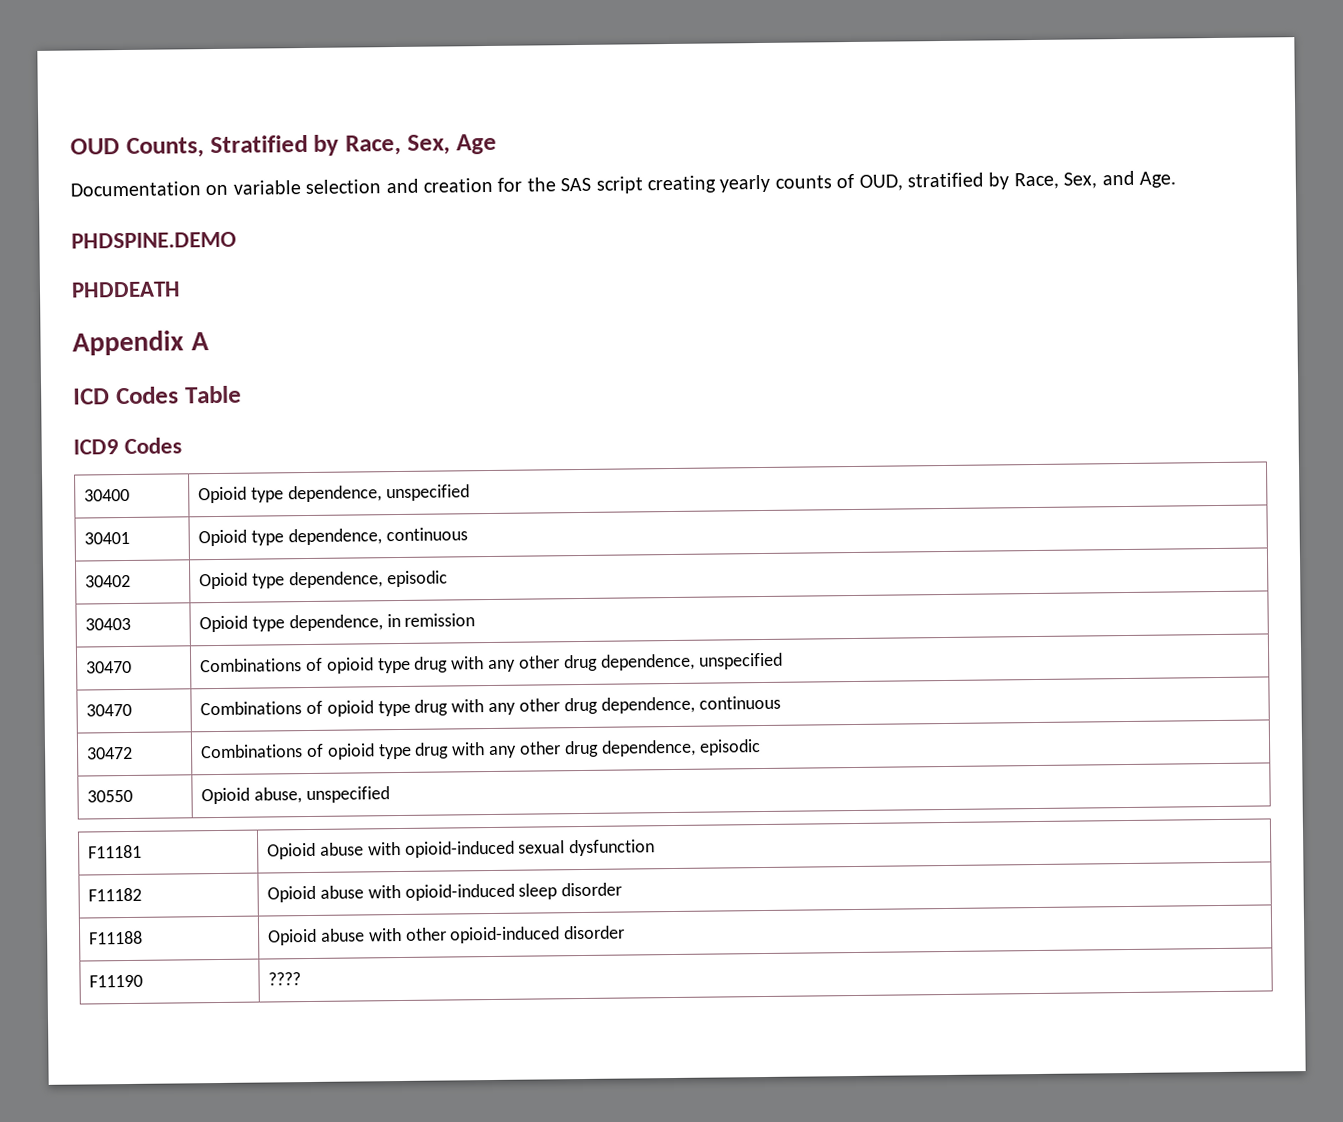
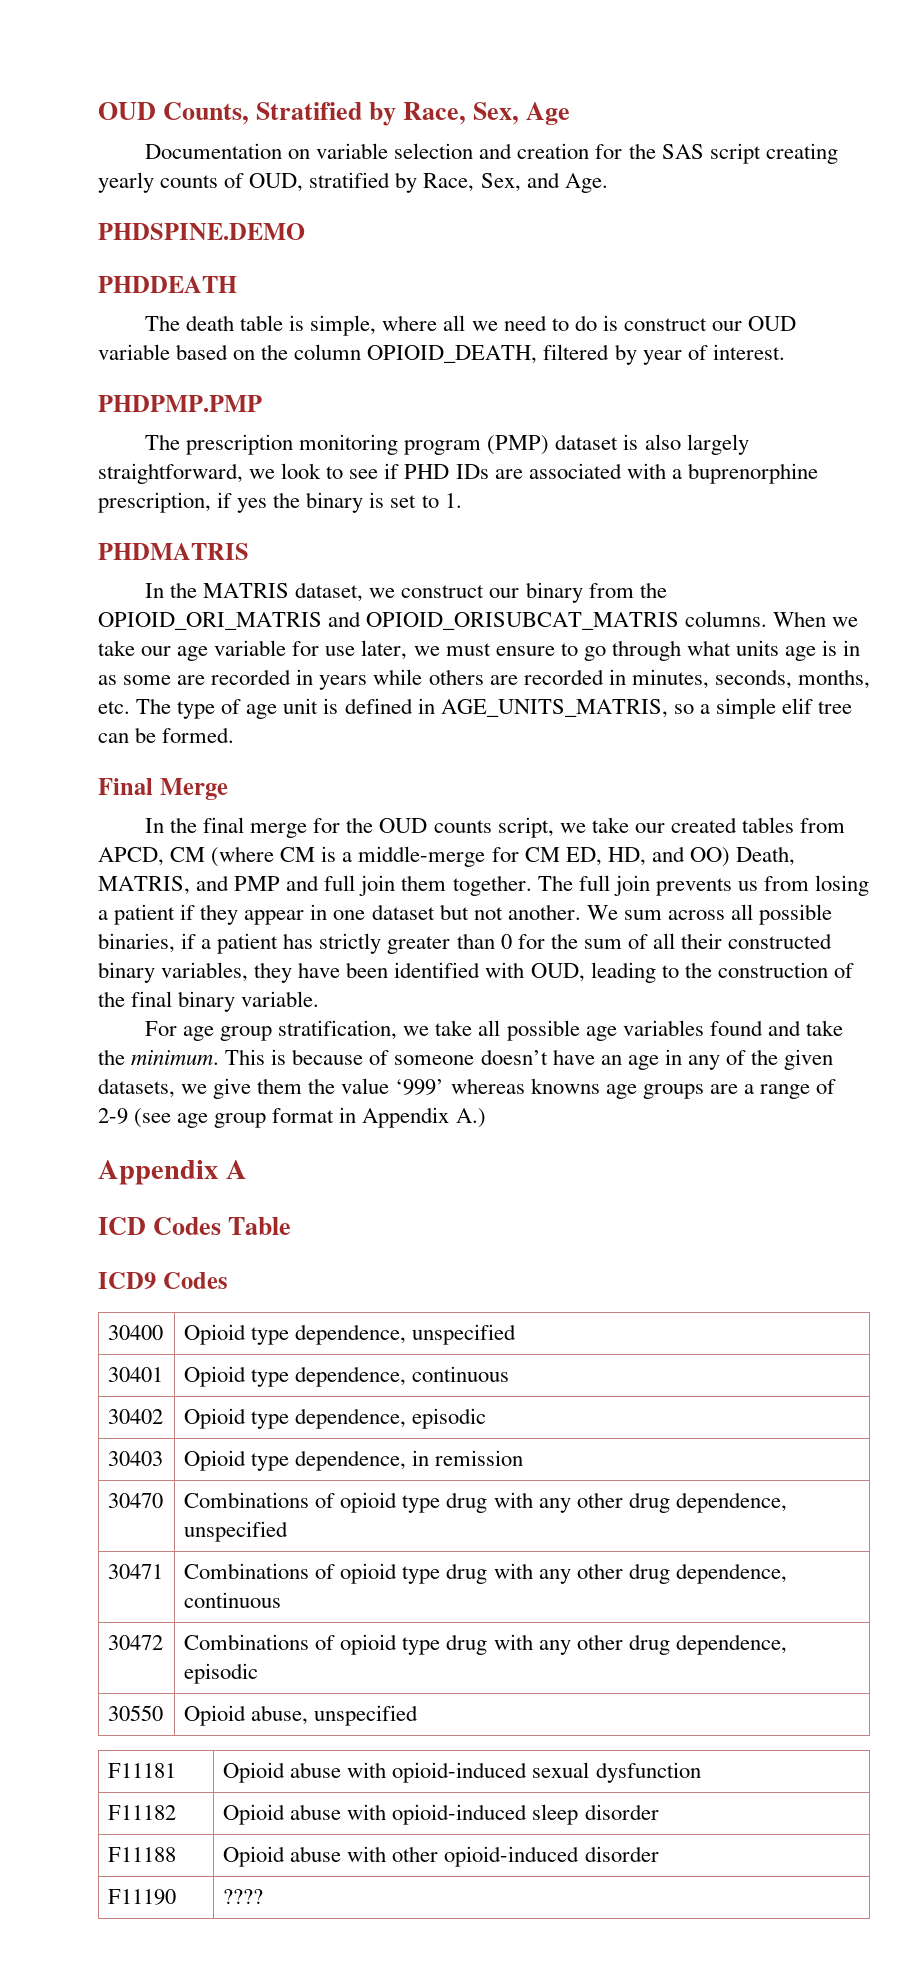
+ The death table is simple, where all we need to do is construct our OUD variable based on the column OPIOID_DEATH, filtered by year of interest.
+ PHDPMP.PMP
+ The prescription monitoring program (PMP) dataset is also largely straightforward, we look to see if PHD IDs are associated with a buprenorphine prescription, if yes the binary is set to 1.
+ PHDMATRIS
+ In the MATRIS dataset, we construct our binary from the OPIOID_ORI_MATRIS and OPIOID_ORISUBCAT_MATRIS columns. When we take our age variable for use later, we must ensure to go through what units age is in as some are recorded in years while others are recorded in minutes, seconds, months, etc. The type of age unit is defined in AGE_UNITS_MATRIS, so a simple elif tree can be formed.
+ Final Merge
+ In the final merge for the OUD counts script, we take our created tables from APCD, CM (where CM is a middle-merge for CM ED, HD, and OO) Death, MATRIS, and PMP and full join them together. The full join prevents us from losing a patient if they appear in one dataset but not another. We sum across all possible binaries, if a patient has strictly greater than 0 for the sum of all their constructed binary variables, they have been identified with OUD, leading to the construction of the final binary variable.
+ For age group stratification, we take all possible age variables found and take the minimum. This is because of someone doesn’t have an age in any of the given datasets, we give them the value ‘999’ whereas knowns age groups are a range of 2-9 (see age group format in Appendix A.)
- 30470 | Combinations of opioid type drug with any other drug dependence, continuous
+ 30471 | Combinations of opioid type drug with any other drug dependence, continuous

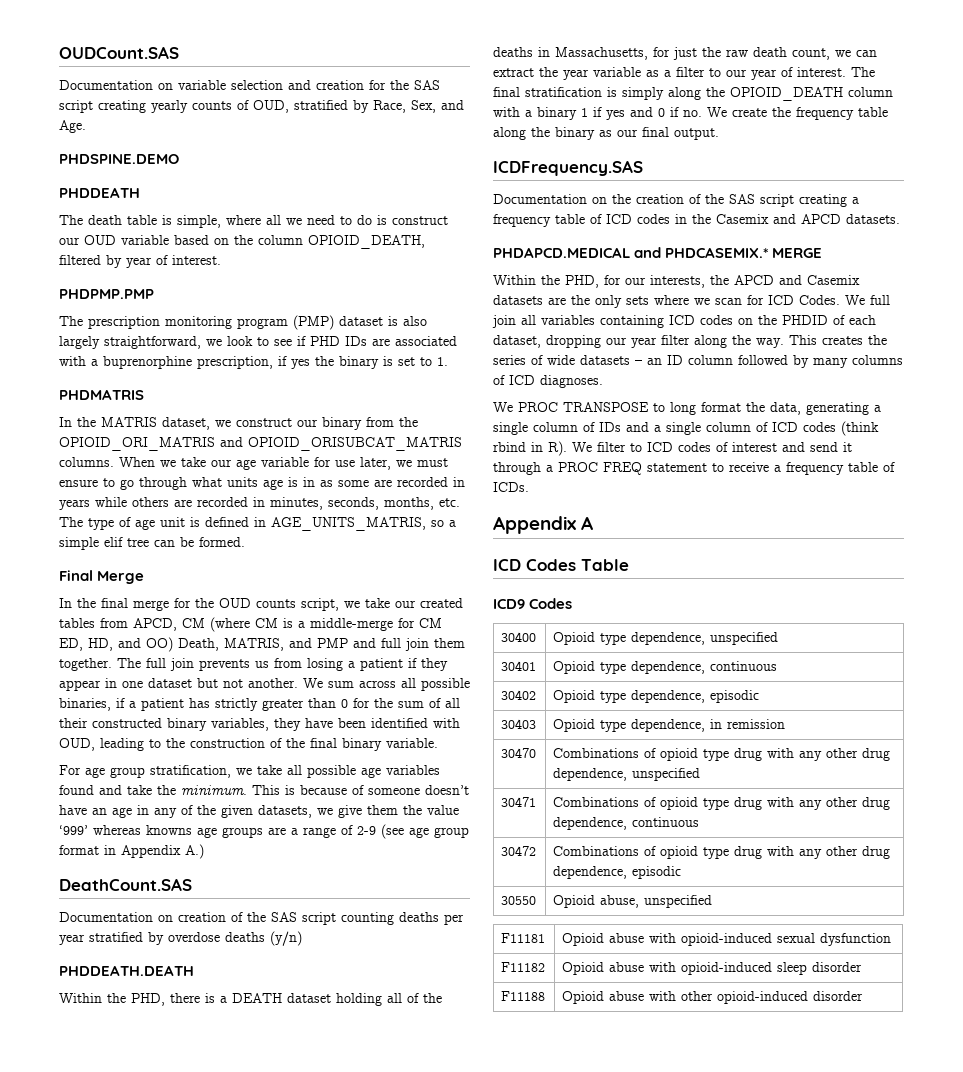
- OUD Counts, Stratified by Race, Sex, Age
+ OUDCount.SAS
+ DeathCount.SAS
+ Documentation on creation of the SAS script counting deaths per year stratified by overdose deaths (y/n)
+ PHDDEATH.DEATH
+ Within the PHD, there is a DEATH dataset holding all of the deaths in Massachusetts, for just the raw death count, we can extract the year variable as a filter to our year of interest. The final stratification is simply along the OPIOID_DEATH column with a binary 1 if yes and 0 if no. We create the frequency table along the binary as our final output.
+ ICDFrequency.SAS
+ Documentation on the creation of the SAS script creating a frequency table of ICD codes in the Casemix and APCD datasets.
+ PHDAPCD.MEDICAL and PHDCASEMIX.* MERGE
+ Within the PHD, for our interests, the APCD and Casemix datasets are the only sets where we scan for ICD Codes. We full join all variables containing ICD codes on the PHDID of each dataset, dropping our year filter along the way. This creates the series of wide datasets – an ID column followed by many columns of ICD diagnoses.
+ We PROC TRANSPOSE to long format the data, generating a single column of IDs and a single column of ICD codes (think rbind in R). We filter to ICD codes of interest and send it through a PROC FREQ statement to receive a frequency table of ICDs.
- F11190 | ????

